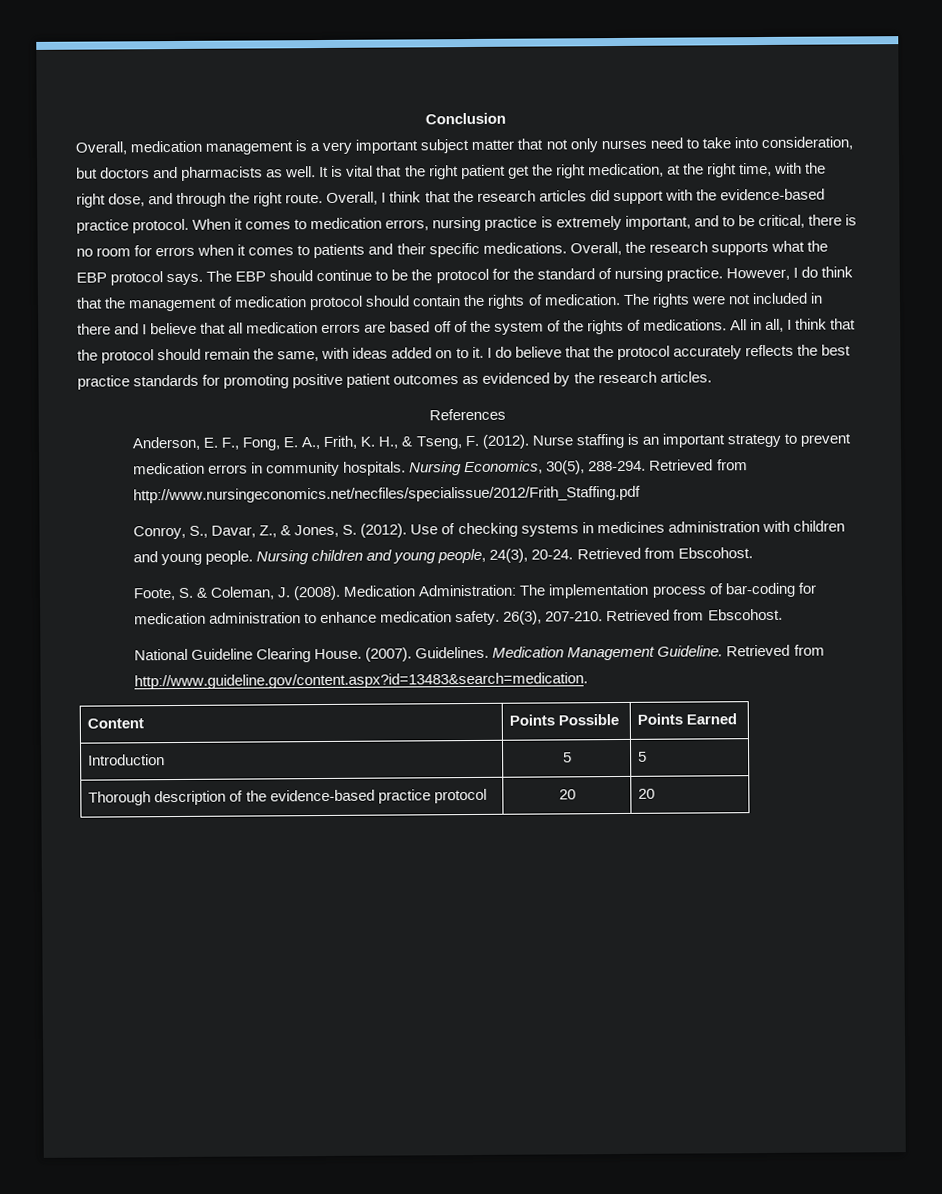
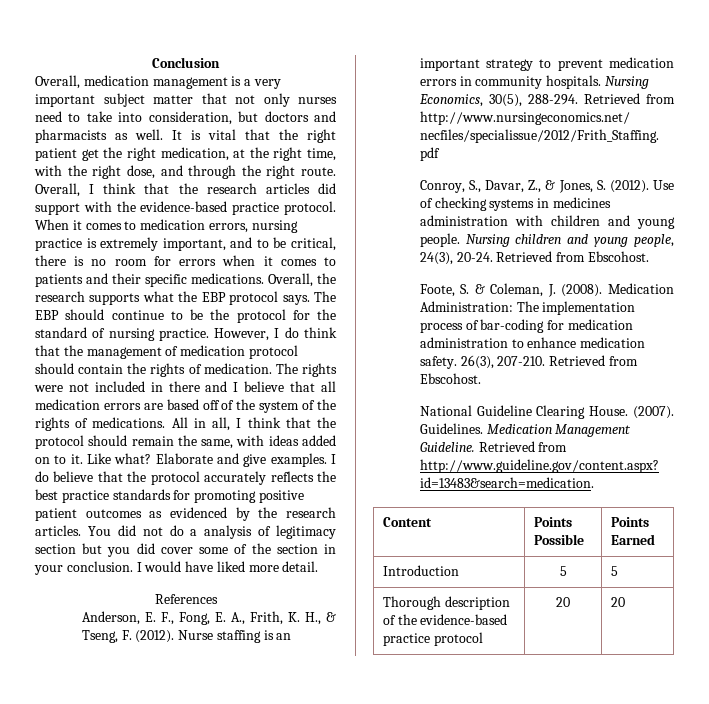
+ Like what? Elaborate and give examples.
+ You did not do a analysis of legitimacy section but you did cover some of the section in your conclusion. I would have liked more detail.

